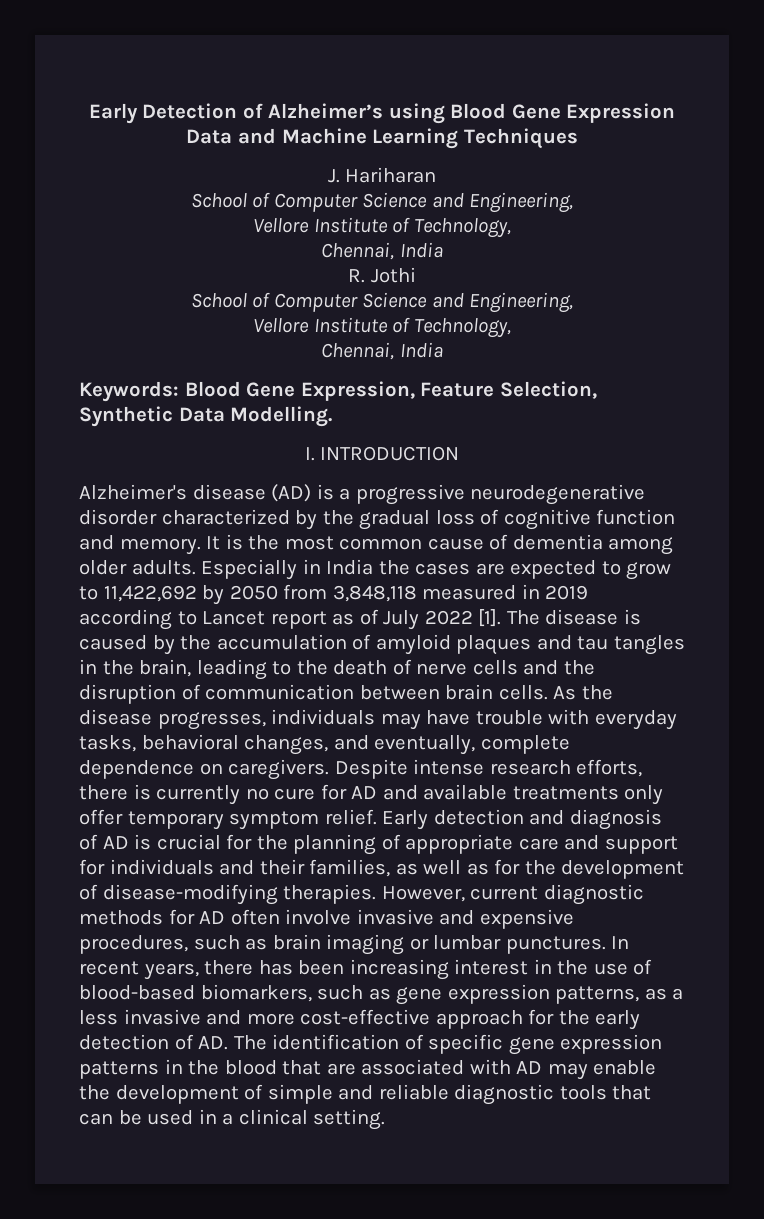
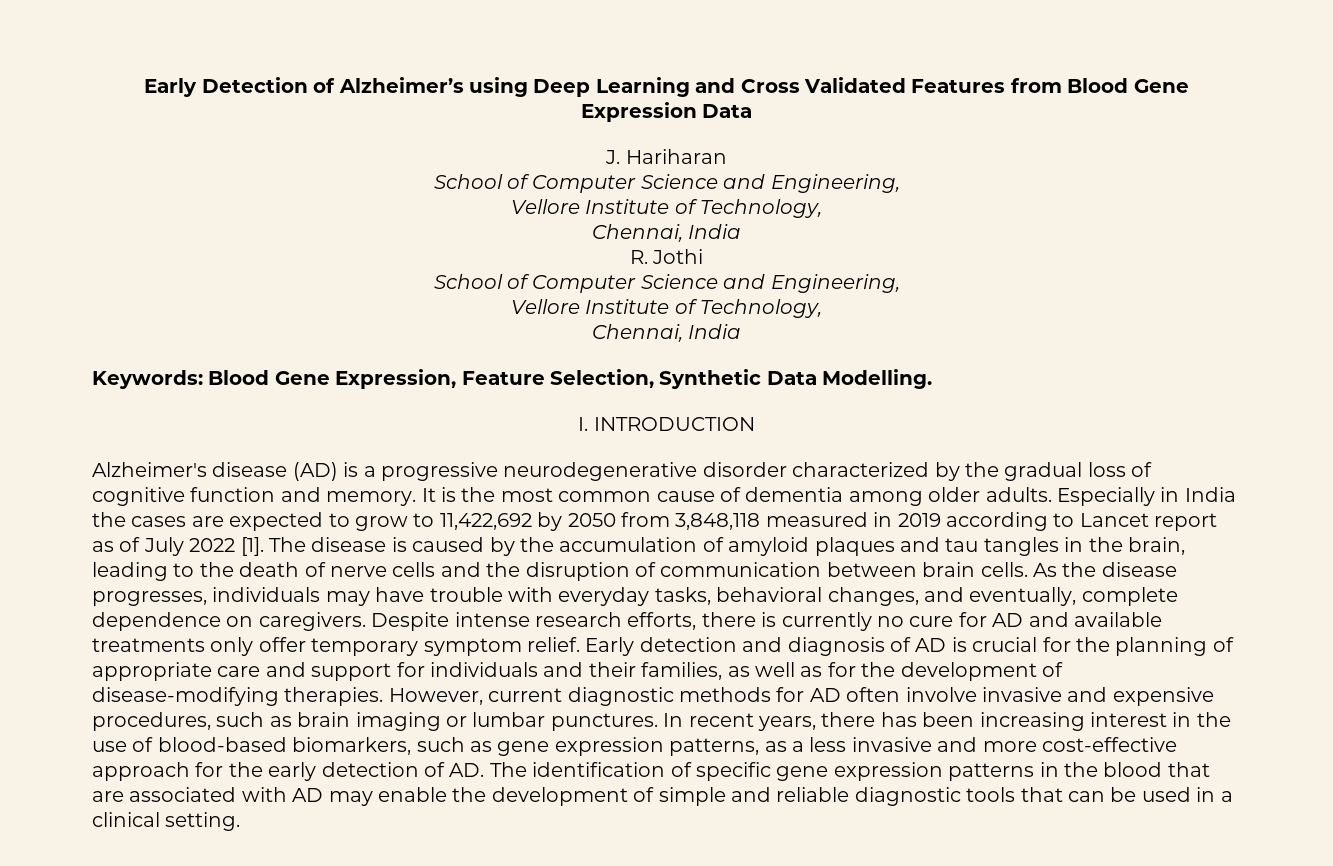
- Early Detection of Alzheimer’s using Blood Gene Expression Data and Machine Learning Techniques
+ Early Detection of Alzheimer’s using Deep Learning and Cross Validated Features from Blood Gene Expression Data

